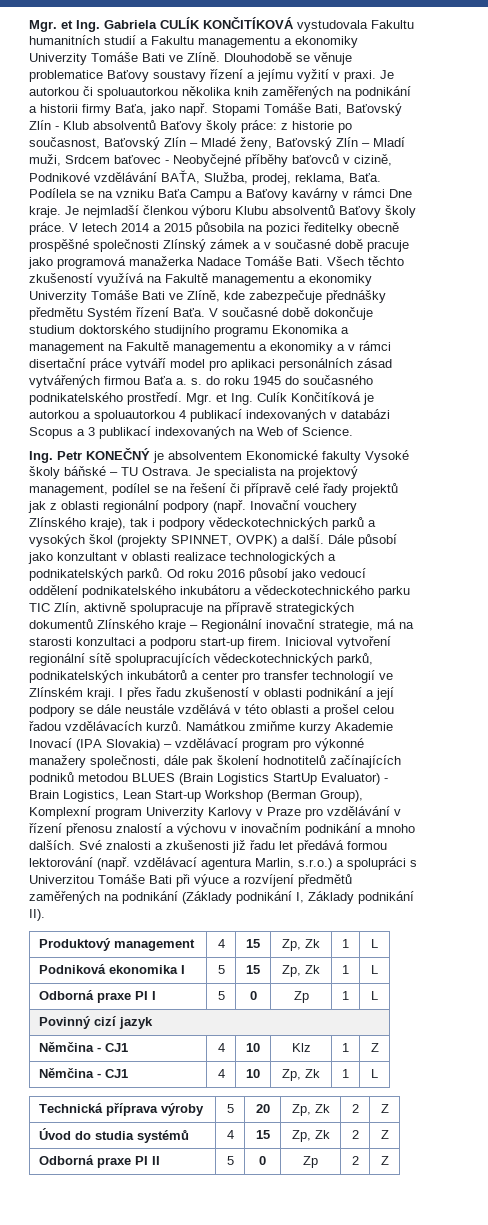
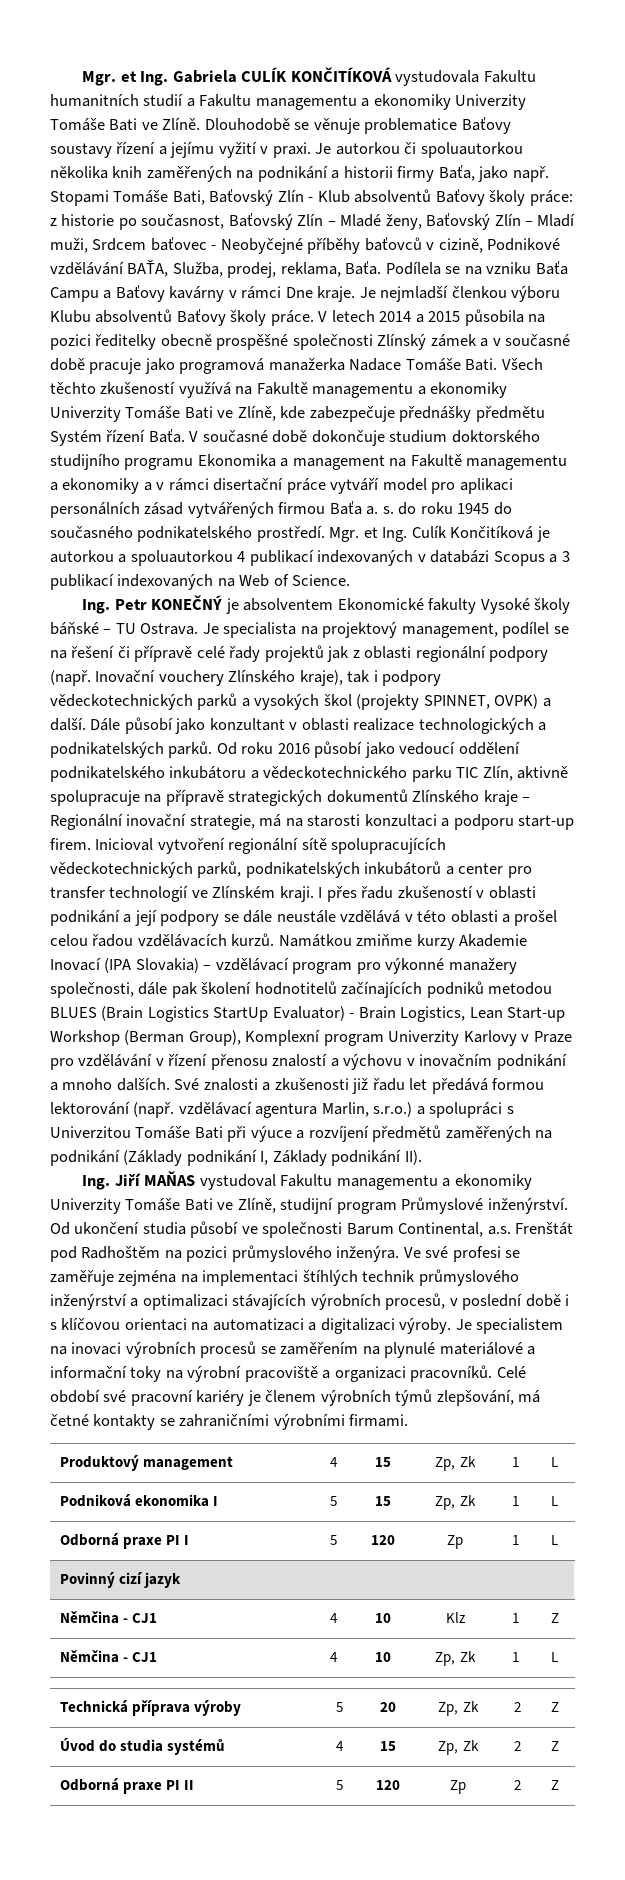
+ Ing. Jiří MAŇAS vystudoval Fakultu managementu a ekonomiky Univerzity Tomáše Bati ve Zlíně, studijní program Průmyslové inženýrství. Od ukončení studia působí ve společnosti Barum Continental, a.s. Frenštát pod Radhoštěm na pozici průmyslového inženýra. Ve své profesi se zaměřuje zejména na implementaci štíhlých technik průmyslového inženýrství a optimalizaci stávajících výrobních procesů, v poslední době i s klíčovou orientaci na automatizaci a digitalizaci výroby. Je specialistem na inovaci výrobních procesů se zaměřením na plynulé materiálové a informační toky na výrobní pracoviště a organizaci pracovníků. Celé období své pracovní kariéry je členem výrobních týmů zlepšování, má četné kontakty se zahraničními výrobními firmami.
- Odborná praxe PI I | 5 | 0 | Zp | 1 | L
+ Odborná praxe PI I | 5 | 120 | Zp | 1 | L
- Odborná praxe PI II | 5 | 0 | Zp | 2 | Z
+ Odborná praxe PI II | 5 | 120 | Zp | 2 | Z

